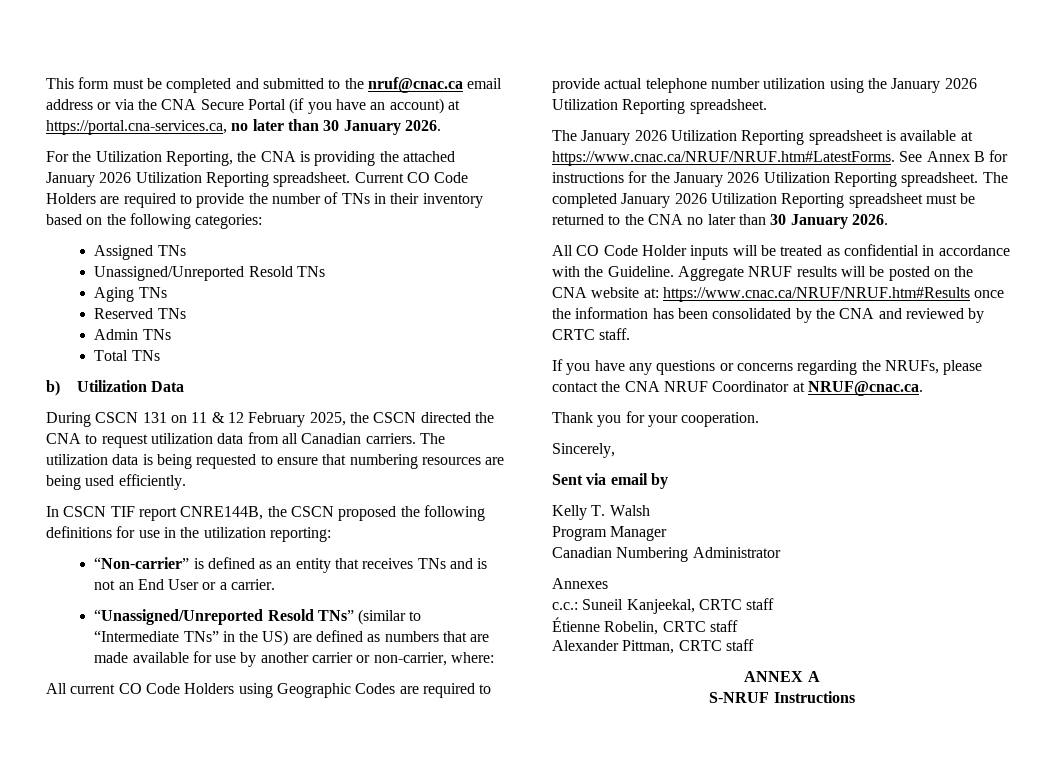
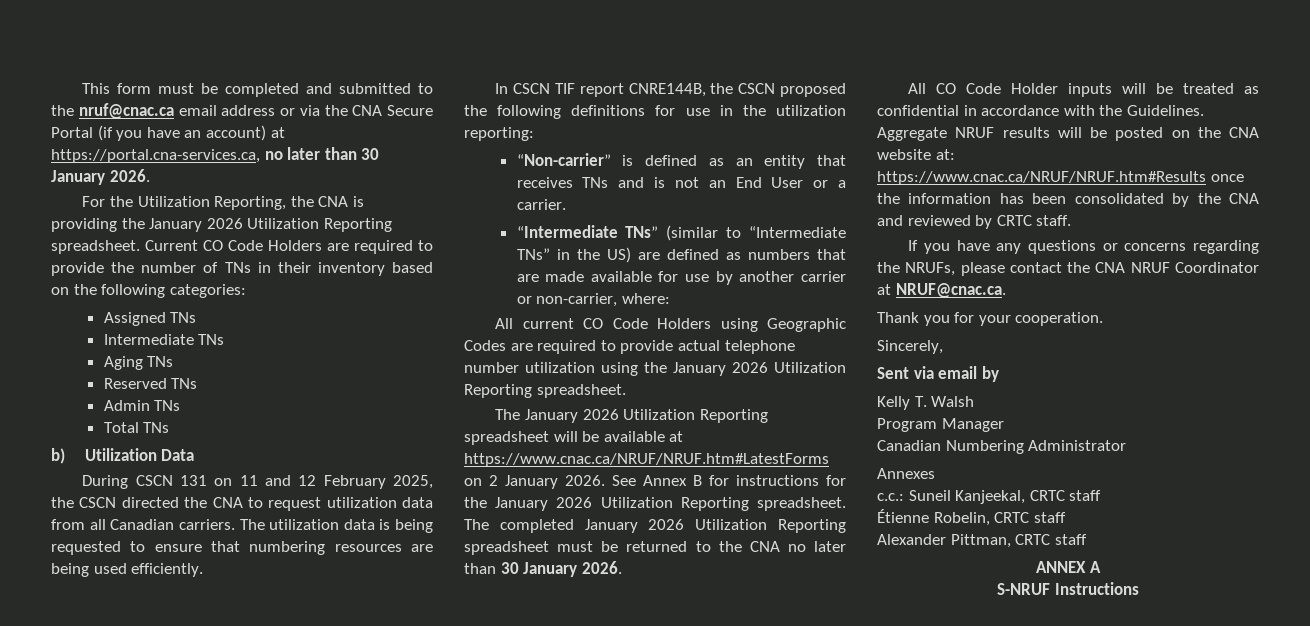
- For the Utilization Reporting, the CNA is providing the attached January 2026 Utilization Reporting spreadsheet.
+ For the Utilization Reporting, the CNA is providing the January 2026 Utilization Reporting spreadsheet.
- Unassigned/Unreported Resold TNs
+ Intermediate TNs
- During CSCN 131 on 11 & 12 February 2025, the CSCN directed the CNA to request utilization data from all Canadian carriers.
+ During CSCN 131 on 11 and 12 February 2025, the CSCN directed the CNA to request utilization data from all Canadian carriers.
- “Unassigned/Unreported Resold TNs” (similar to “Intermediate TNs” in the US) are defined as numbers that are made available for use by another carrier or non-carrier, where:
+ “Intermediate TNs” (similar to “Intermediate TNs” in the US) are defined as numbers that are made available for use by another carrier or non-carrier, where:
- The January 2026 Utilization Reporting spreadsheet is available at https://www.cnac.ca/NRUF/NRUF.htm#LatestForms. See Annex B for instructions for the January 2026 Utilization Reporting spreadsheet.
+ The January 2026 Utilization Reporting spreadsheet will be available at https://www.cnac.ca/NRUF/NRUF.htm#LatestForms on 2 January 2026. See Annex B for instructions for the January 2026 Utilization Reporting spreadsheet.
- All CO Code Holder inputs will be treated as confidential in accordance with the Guideline.
+ All CO Code Holder inputs will be treated as confidential in accordance with the Guidelines.

